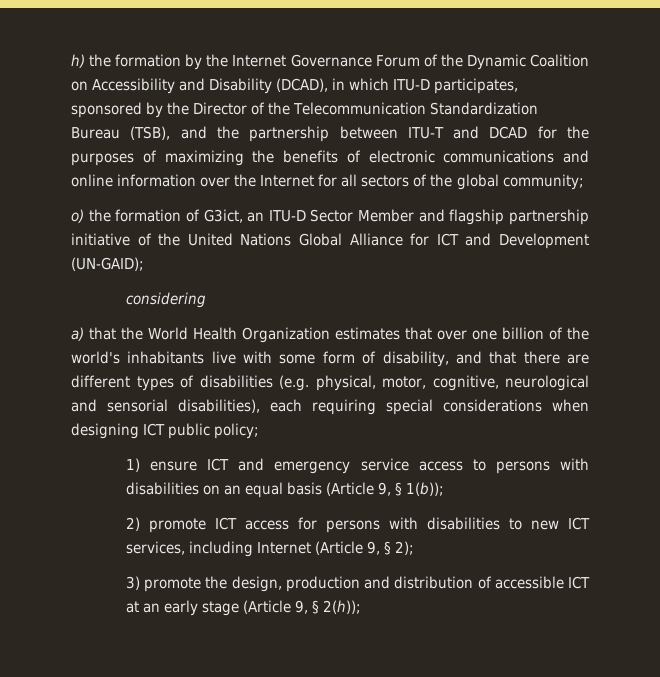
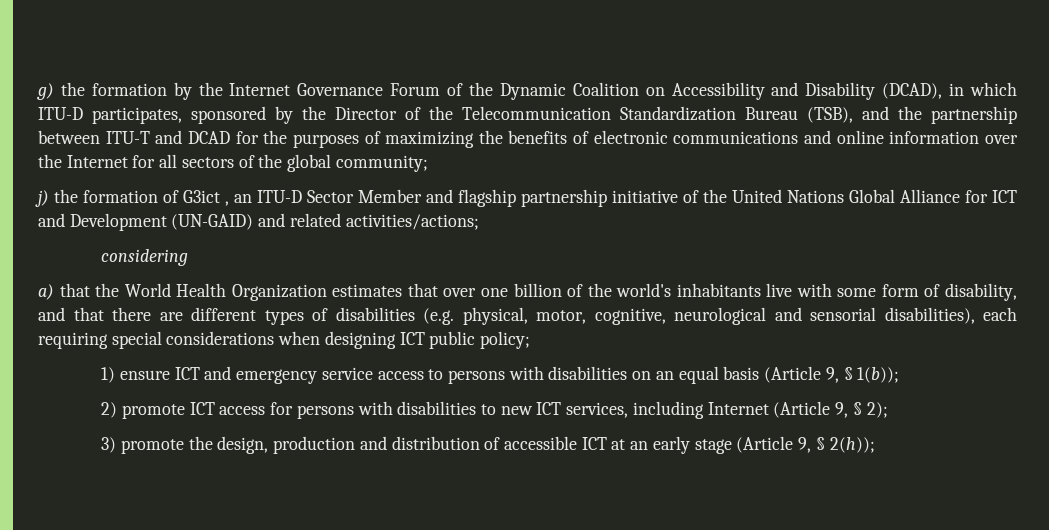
- h) the formation by the Internet Governance Forum of the Dynamic Coalition on Accessibility and Disability (DCAD), in which ITU-D participates, sponsored by the Director of the Telecommunication Standardization Bureau (TSB), and the partnership between ITU-T and DCAD for the purposes of maximizing the benefits of electronic communications and online information over the Internet for all sectors of the global community;
+ g) the formation by the Internet Governance Forum of the Dynamic Coalition on Accessibility and Disability (DCAD), in which ITU-D participates, sponsored by the Director of the Telecommunication Standardization Bureau (TSB), and the partnership between ITU-T and DCAD for the purposes of maximizing the benefits of electronic communications and online information over the Internet for all sectors of the global community;
- o) the formation of G3ict, an ITU-D Sector Member and flagship partnership initiative of the United Nations Global Alliance for ICT and Development (UN-GAID);
+ j) the formation of G3ict , an ITU-D Sector Member and flagship partnership initiative of the United Nations Global Alliance for ICT and Development (UN-GAID) and related activities/actions;

